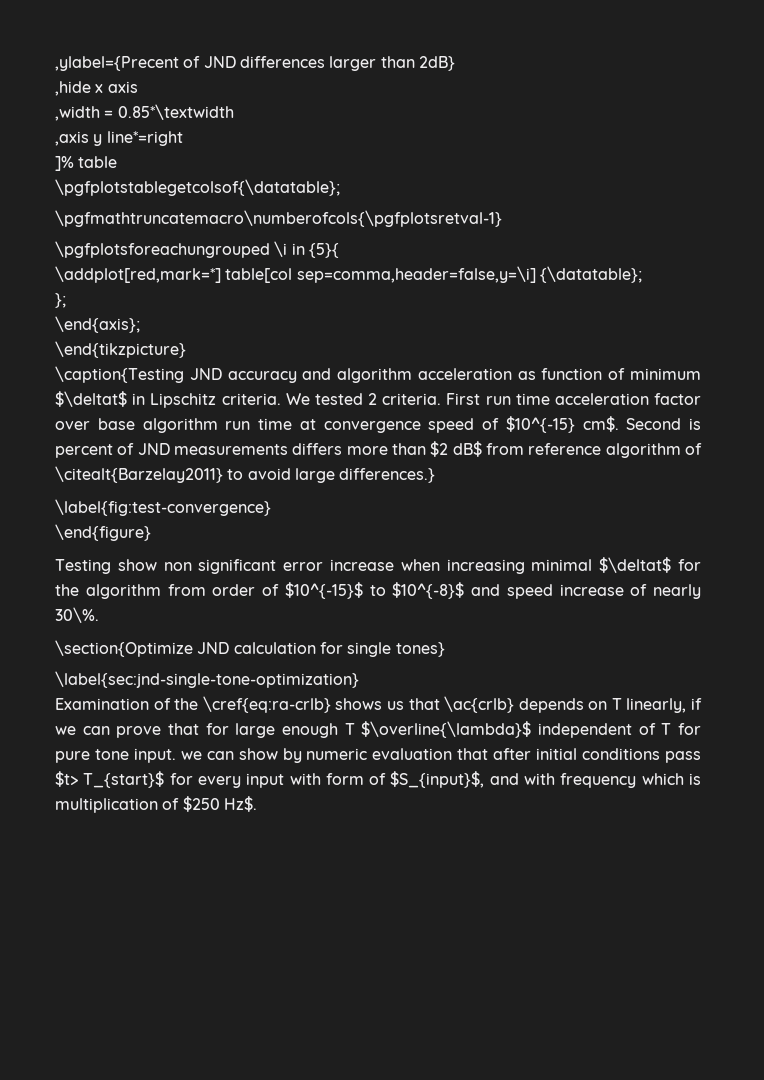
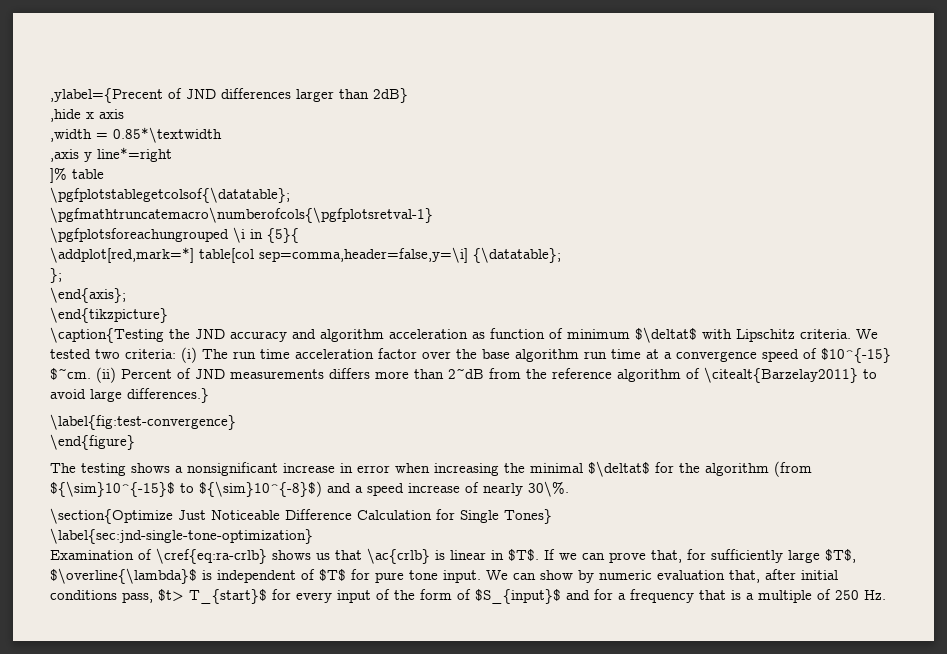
- \caption{Testing JND accuracy and algorithm acceleration as function of minimum $\deltat$ in Lipschitz criteria.
+ \caption{Testing the JND accuracy and algorithm acceleration as function of minimum $\deltat$ with Lipschitz criteria.
- We tested 2 criteria. First run time acceleration factor over base algorithm run time at convergence speed of $10^{-15} cm$. Second is percent of JND measurements differs more than $2 dB$ from reference algorithm of \citealt{Barzelay2011} to avoid large differences.}
+ We tested two criteria: (i) The run time acceleration factor over the base algorithm run time at a convergence speed of $10^{-15} $~cm. (ii) Percent of JND measurements differs more than 2~dB from the reference algorithm of \citealt{Barzelay2011} to avoid large differences.}
- Testing show non significant error increase when increasing minimal $\deltat$ for the algorithm from order of $10^{-15}$ to $10^{-8}$ and speed increase of nearly 30\%.
+ The testing shows a nonsignificant increase in error when increasing the minimal $\deltat$ for the algorithm (from ${\sim}10^{-15}$ to ${\sim}10^{-8}$) and a speed increase of nearly 30\%.
- \section{Optimize JND calculation for single tones}
+ \section{Optimize Just Noticeable Difference Calculation for Single Tones}
- Examination of the \cref{eq:ra-crlb} shows us that \ac{crlb} depends on T linearly, if we can prove that for large enough T $\overline{\lambda}$ independent of T for pure tone input. we can show by numeric evaluation that after initial conditions pass $t> T_{start}$ for every input with form of $S_{input}$, and with frequency which is multiplication of $250 Hz$.
+ Examination of \cref{eq:ra-crlb} shows us that \ac{crlb} is linear in $T$. If we can prove that, for sufficiently large $T$, $\overline{\lambda}$ is independent of $T$ for pure tone input. We can show by numeric evaluation that, after initial conditions pass, $t> T_{start}$ for every input of the form of $S_{input}$ and for a frequency that is a multiple of 250 Hz.

